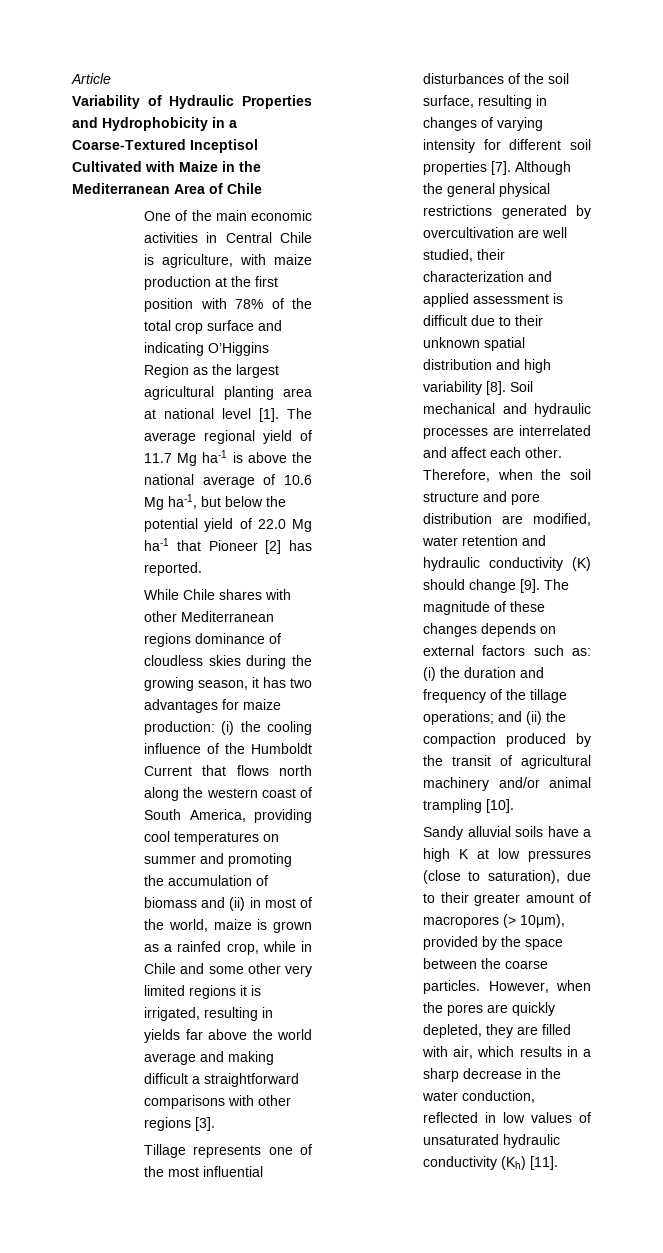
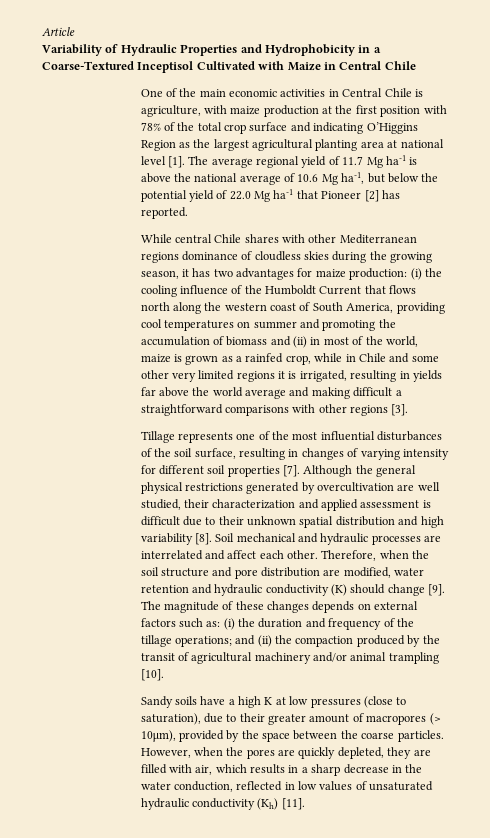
- Variability of Hydraulic Properties and Hydrophobicity in a Coarse-Textured Inceptisol Cultivated with Maize in the Mediterranean Area of Chile
+ Variability of Hydraulic Properties and Hydrophobicity in a Coarse-Textured Inceptisol Cultivated with Maize in Central Chile
- While Chile shares with other Mediterranean regions dominance of cloudless skies during the growing season, it has two advantages for maize production:
+ While central Chile shares with other Mediterranean regions dominance of cloudless skies during the growing season, it has two advantages for maize production:
- Sandy alluvial soils have a high K at low pressures (close to saturation), due to their greater amount of macropores (> 10μm), provided by the space between the coarse particles.
+ Sandy soils have a high K at low pressures (close to saturation), due to their greater amount of macropores (> 10μm), provided by the space between the coarse particles.

